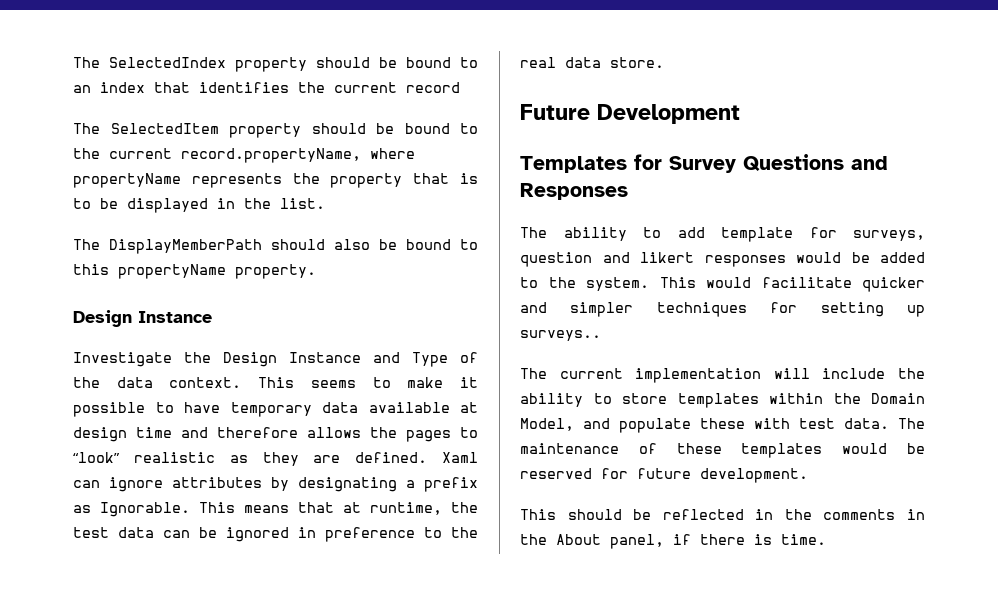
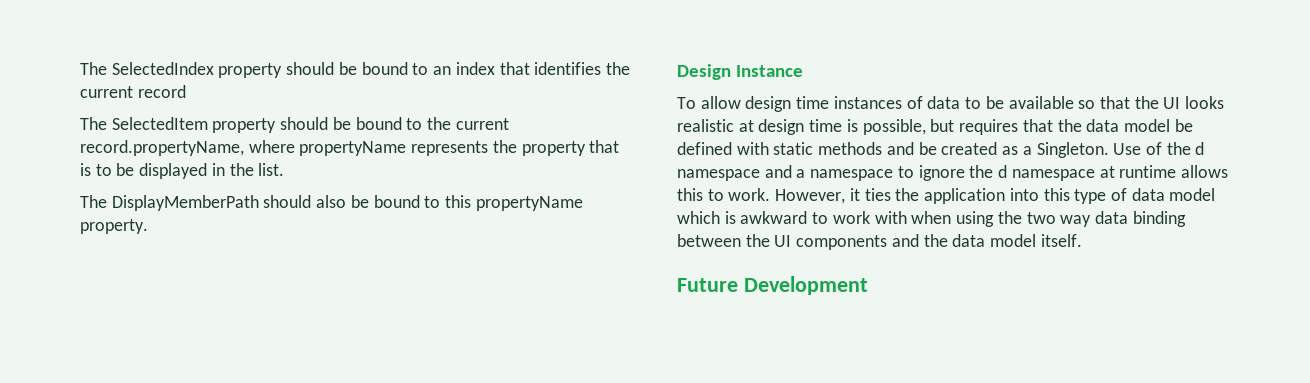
- Investigate the Design Instance and Type of the data context. This seems to make it possible to have temporary data available at design time and therefore allows the pages to “look” realistic as they are defined. Xaml can ignore attributes by designating a prefix as Ignorable. This means that at runtime, the test data can be ignored in preference to the real data store.
+ To allow design time instances of data to be available so that the UI looks realistic at design time is possible, but requires that the data model be defined with static methods and be created as a Singleton. Use of the d namespace and a namespace to ignore the d namespace at runtime allows this to work. However, it ties the application into this type of data model which is awkward to work with when using the two way data binding between the UI components and the data model itself.
  Future Development
- Templates for Survey Questions and Responses
- The ability to add template for surveys, question and likert responses would be added to the system. This would facilitate quicker and simpler techniques for setting up surveys..
- The current implementation will include the ability to store templates within the Domain Model, and populate these with test data. The maintenance of these templates would be reserved for future development.
- This should be reflected in the comments in the About panel, if there is time.

